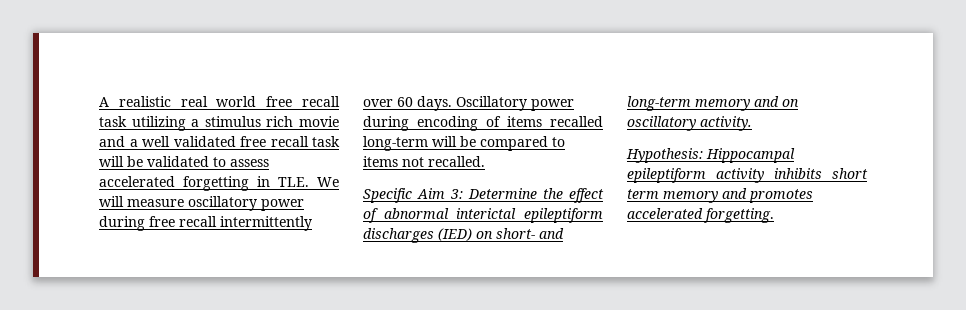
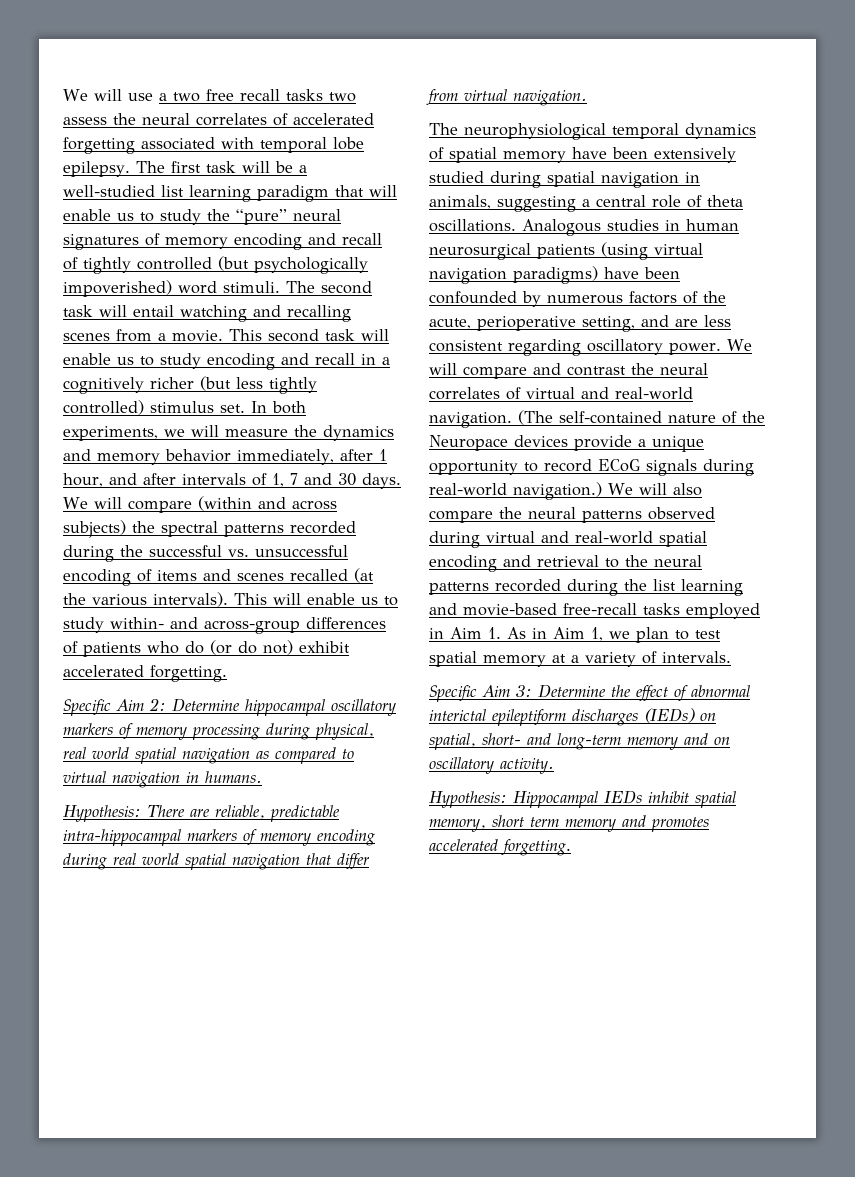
- A realistic real world free recall task utilizing a stimulus rich movie and a well validated free recall task will be validated to assess accelerated forgetting in TLE. We will measure oscillatory power during free recall intermittently over 60 days. Oscillatory power during encoding of items recalled long-term will be compared to items not recalled.
+ We will use a two free recall tasks two assess the neural correlates of accelerated forgetting associated with temporal lobe epilepsy. The first task will be a well-studied list learning paradigm that will enable us to study the “pure” neural signatures of memory encoding and recall of tightly controlled (but psychologically impoverished) word stimuli. The second task will entail watching and recalling scenes from a movie. This second task will enable us to study encoding and recall in a cognitively richer (but less tightly controlled) stimulus set. In both experiments, we will measure the dynamics and memory behavior immediately, after 1 hour, and after intervals of 1, 7 and 30 days. We will compare (within and across subjects) the spectral patterns recorded during the successful vs. unsuccessful encoding of items and scenes recalled (at the various intervals). This will enable us to study within- and across-group differences of patients who do (or do not) exhibit accelerated forgetting.
+ Specific Aim 2: Determine hippocampal oscillatory markers of memory processing during physical, real world spatial navigation as compared to virtual navigation in humans.
+ Hypothesis: There are reliable, predictable intra-hippocampal markers of memory encoding during real world spatial navigation that differ from virtual navigation.
+ The neurophysiological temporal dynamics of spatial memory have been extensively studied during spatial navigation in animals, suggesting a central role of theta oscillations. Analogous studies in human neurosurgical patients (using virtual navigation paradigms) have been confounded by numerous factors of the acute, perioperative setting, and are less consistent regarding oscillatory power. We will compare and contrast the neural correlates of virtual and real-world navigation. (The self-contained nature of the Neuropace devices provide a unique opportunity to record ECoG signals during real-world navigation.) We will also compare the neural patterns observed during virtual and real-world spatial encoding and retrieval to the neural patterns recorded during the list learning and movie-based free-recall tasks employed in Aim 1. As in Aim 1, we plan to test spatial memory at a variety of intervals.
- Specific Aim 3: Determine the effect of abnormal interictal epileptiform discharges (IED) on short- and long-term memory and on oscillatory activity.
+ Specific Aim 3: Determine the effect of abnormal interictal epileptiform discharges (IEDs) on spatial, short- and long-term memory and on oscillatory activity.
- Hypothesis: Hippocampal epileptiform activity inhibits short term memory and promotes accelerated forgetting.
+ Hypothesis: Hippocampal IEDs inhibit spatial memory, short term memory and promotes accelerated forgetting.

